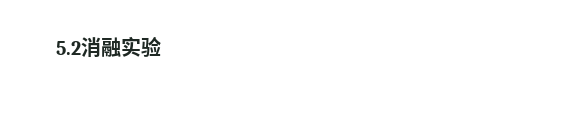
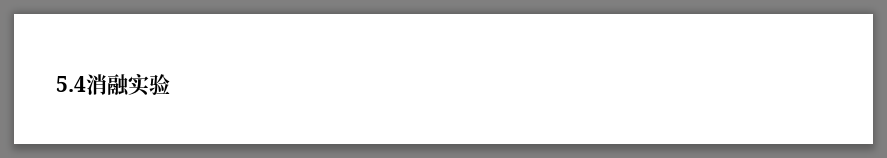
- 5.2消融实验
+ 5.4消融实验

